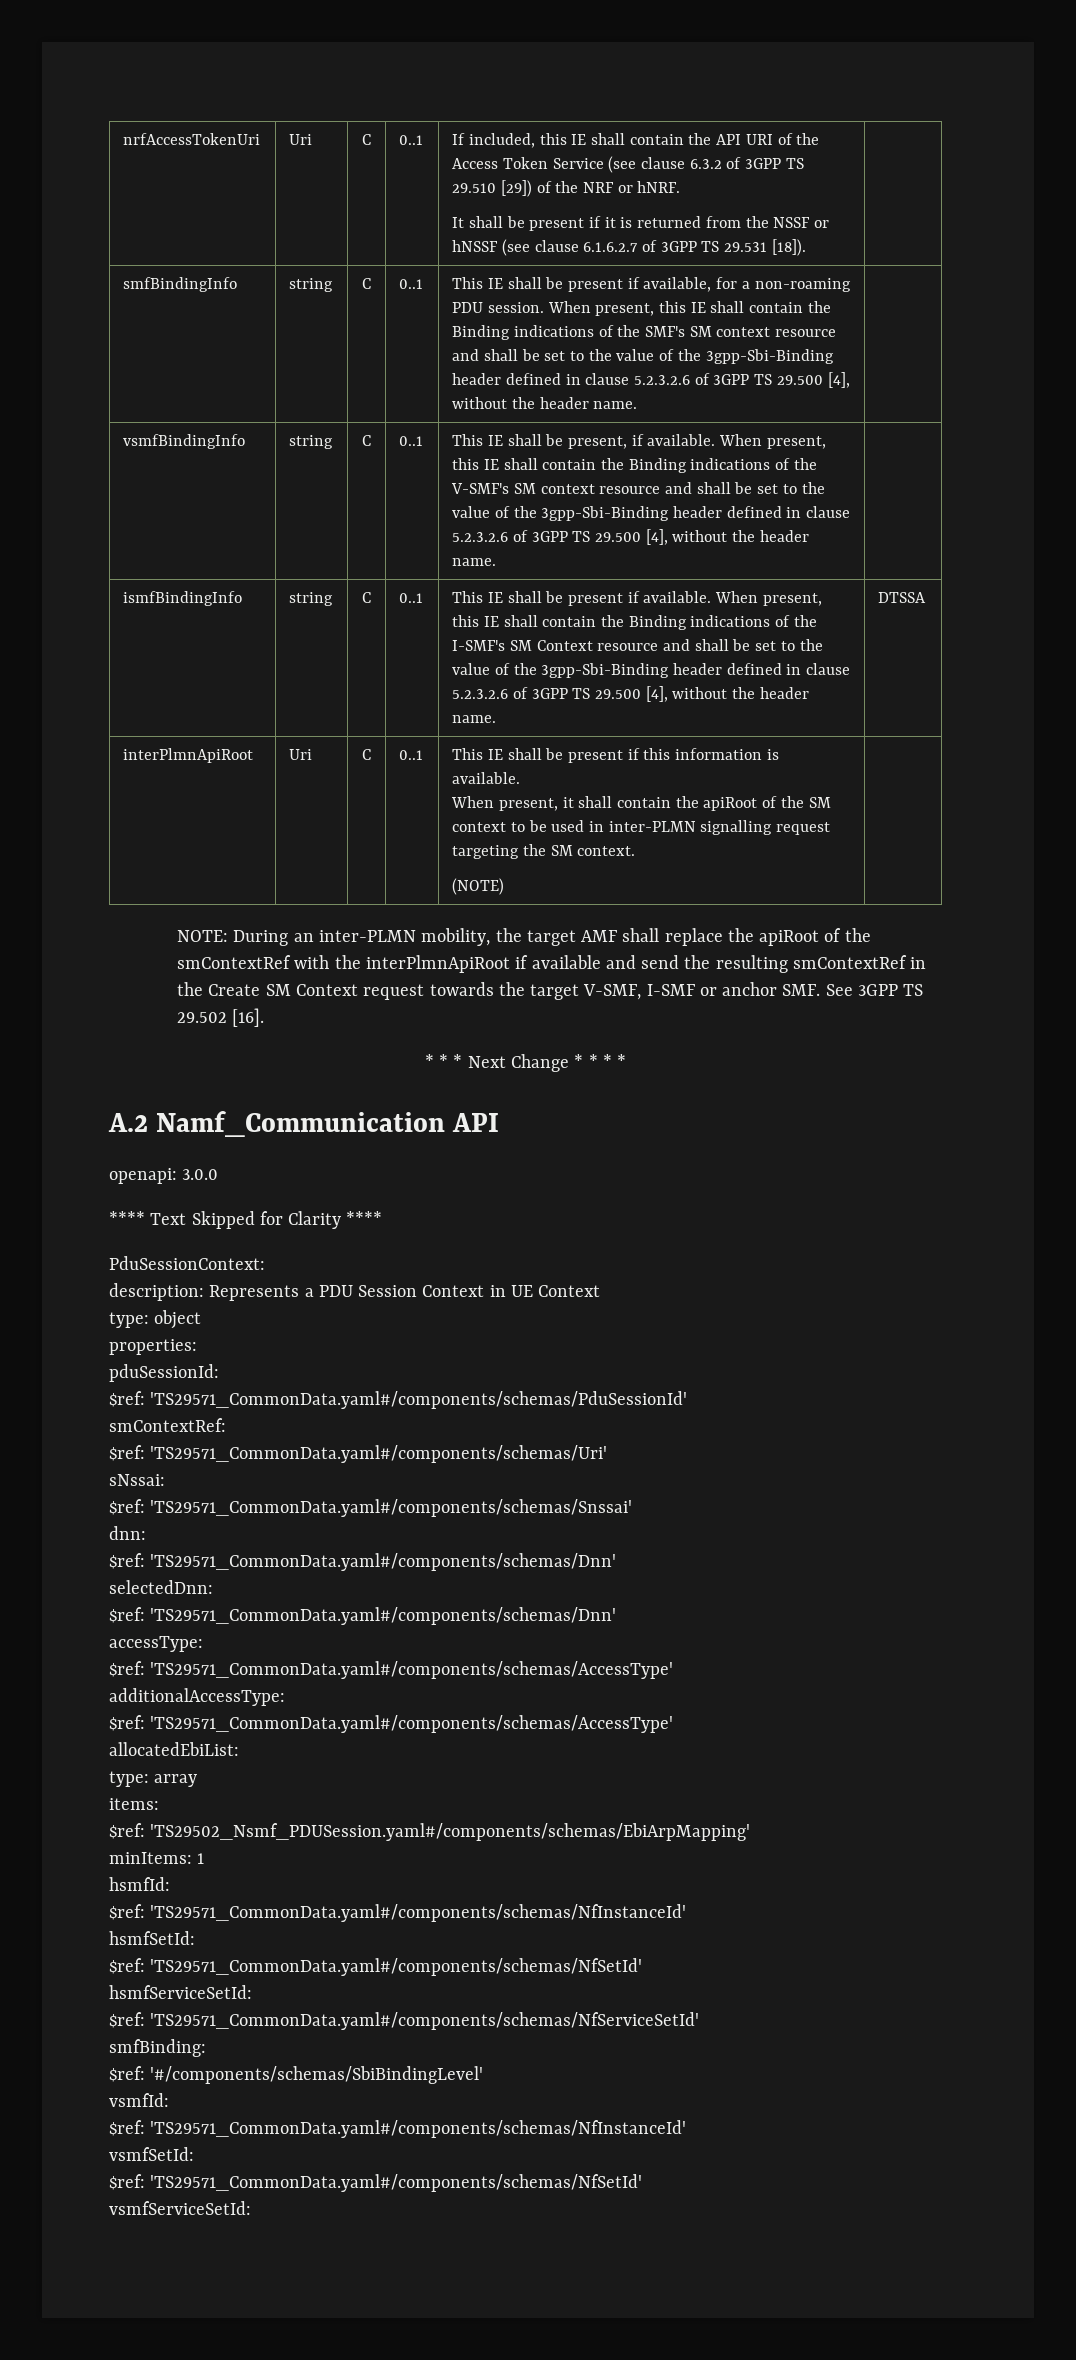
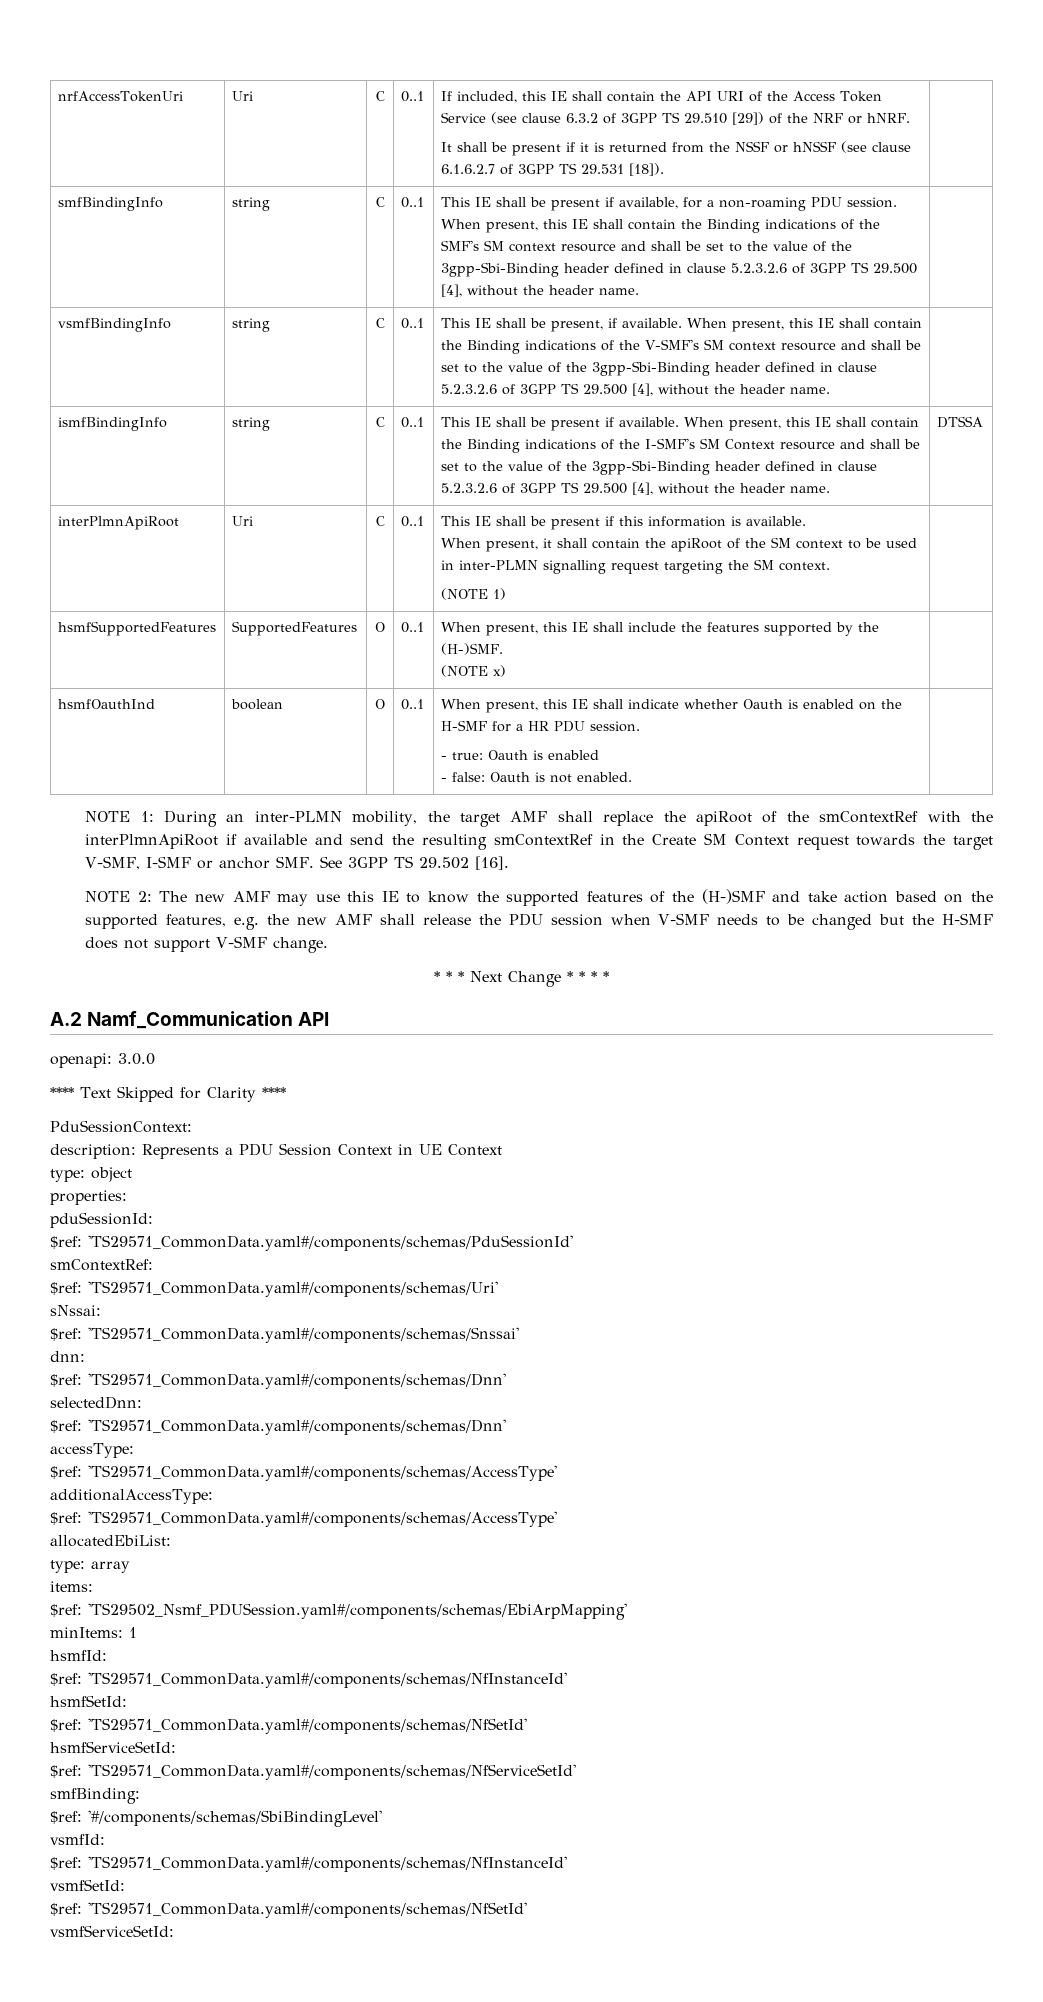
  interPlmnApiRoot | Uri | C | 0..1 | This IE shall be present if this information is available.
  When present, it shall contain the apiRoot of the SM context to be used in inter-PLMN signalling request targeting the SM context.
- (NOTE) |
- NOTE:
+ (NOTE 1) |
+ hsmfSupportedFeatures | SupportedFeatures | O | 0..1 | When present, this IE shall include the features supported by the (H-)SMF.
+ (NOTE x) |
+ hsmfOauthInd | boolean | O | 0..1 | When present, this IE shall indicate whether Oauth is enabled on the H-SMF for a HR PDU session.
+ - true: Oauth is enabled
+ - false: Oauth is not enabled. |
+ NOTE 1:
+ NOTE 2: The new AMF may use this IE to know the supported features of the (H-)SMF and take action based on the supported features, e.g. the new AMF shall release the PDU session when V-SMF needs to be changed but the H-SMF does not support V-SMF change.

